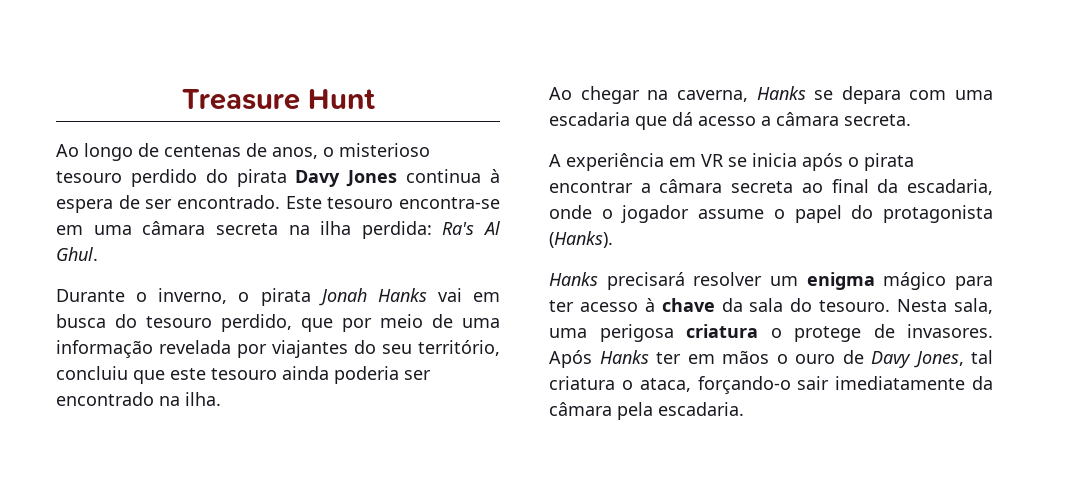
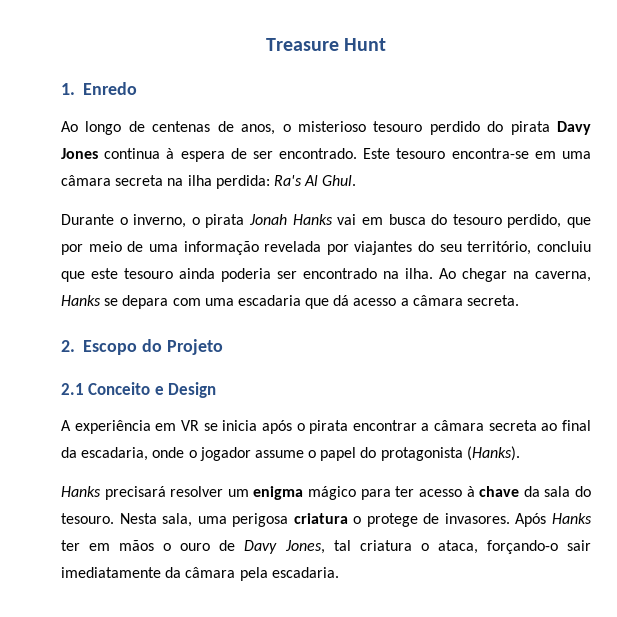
+ 1. Enredo
- Durante o inverno, o pirata Jonah Hanks vai em busca do tesouro perdido, que por meio de uma informação revelada por viajantes do seu território, concluiu que este tesouro ainda poderia ser encontrado na ilha.
- Ao chegar na caverna, Hanks se depara com uma escadaria que dá acesso a câmara secreta.
+ Durante o inverno, o pirata Jonah Hanks vai em busca do tesouro perdido, que por meio de uma informação revelada por viajantes do seu território, concluiu que este tesouro ainda poderia ser encontrado na ilha. Ao chegar na caverna, Hanks se depara com uma escadaria que dá acesso a câmara secreta.
+ 2. Escopo do Projeto
+ 2.1 Conceito e Design

